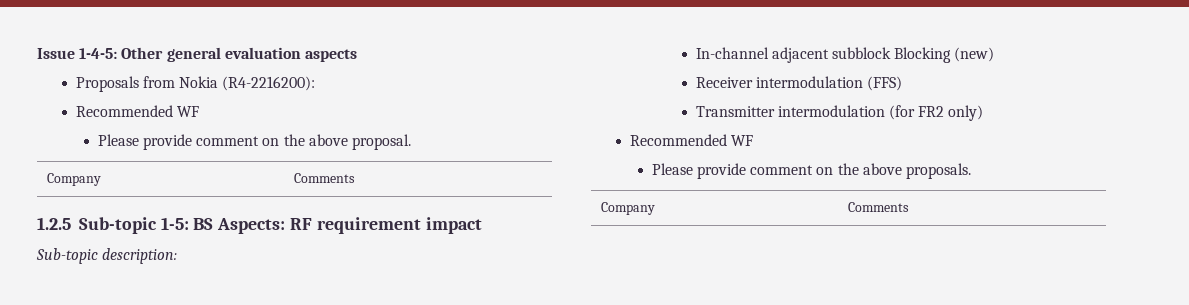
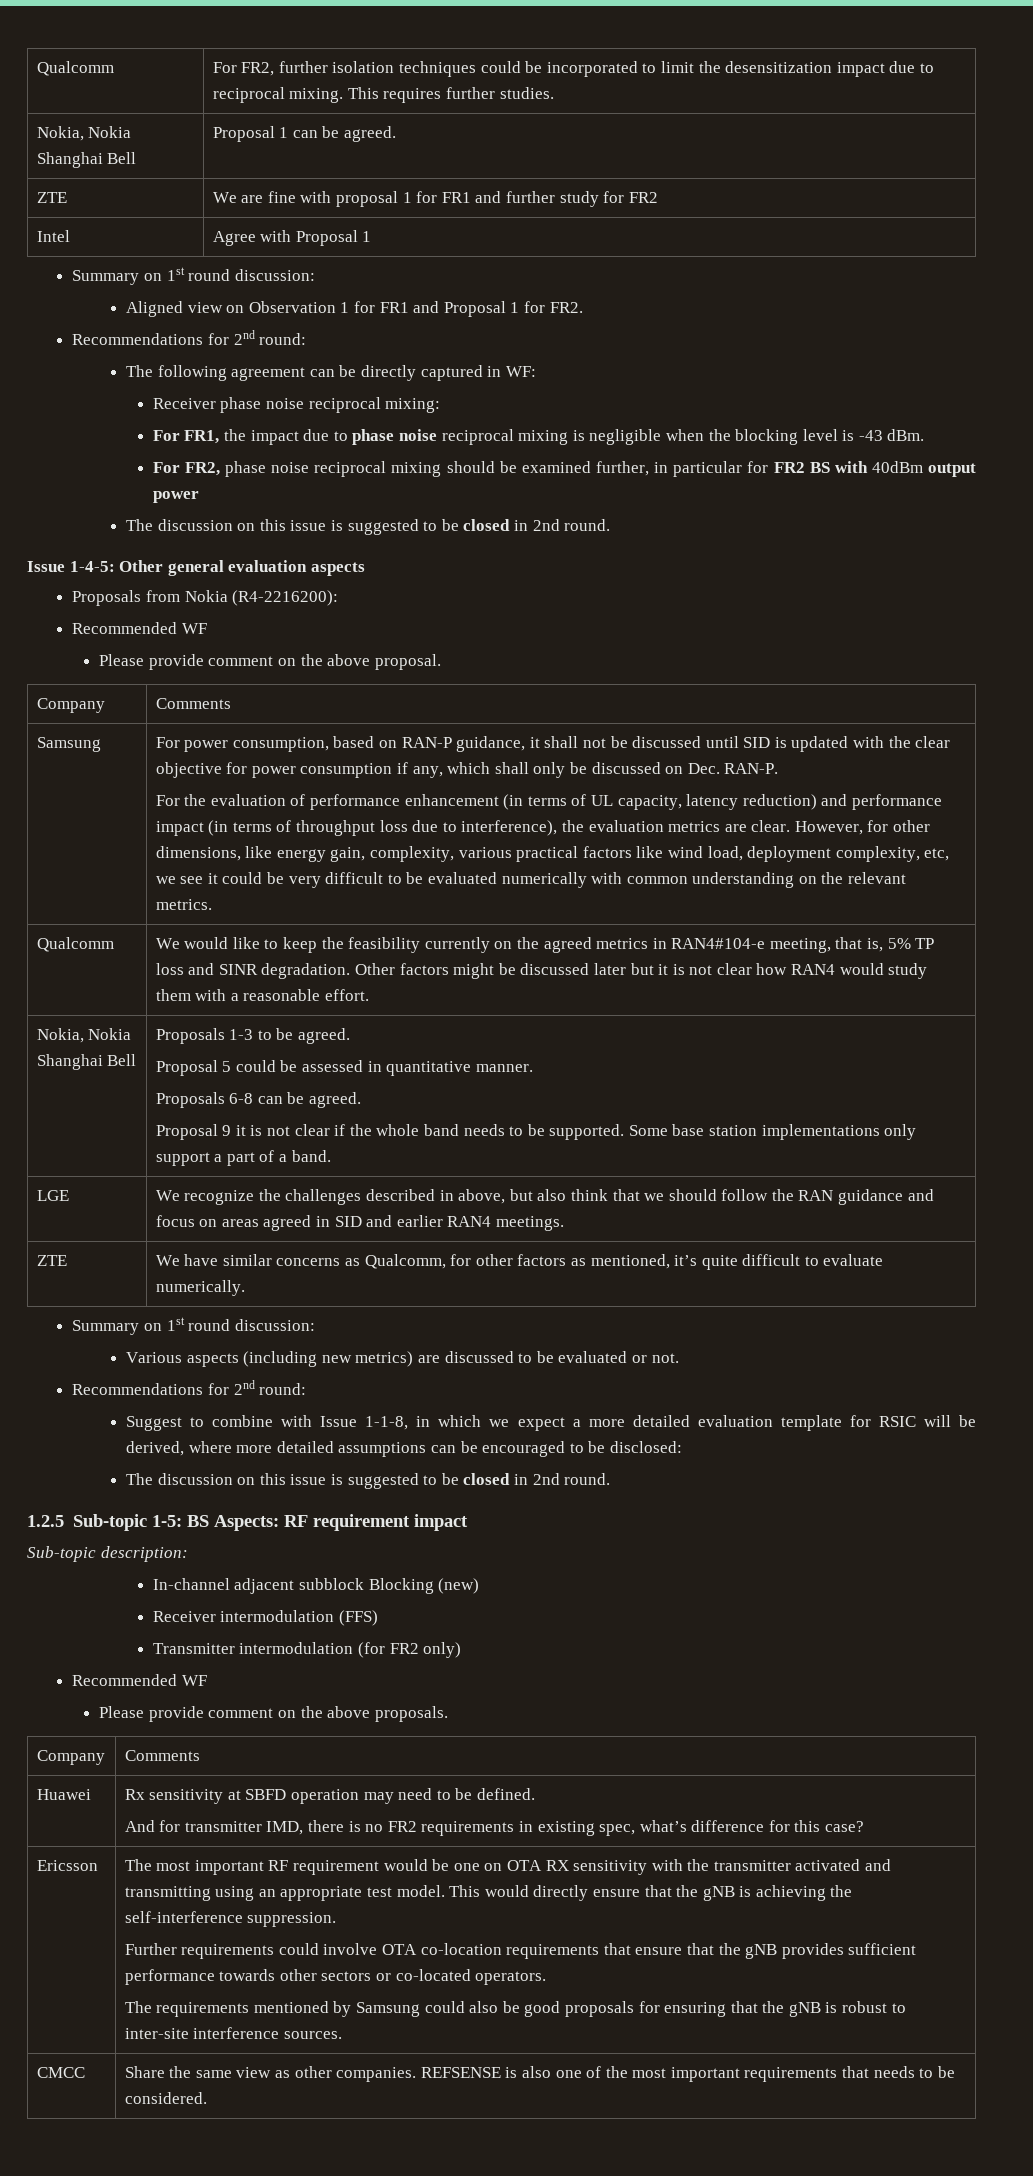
+ Qualcomm | For FR2, further isolation techniques could be incorporated to limit the desensitization impact due to reciprocal mixing. This requires further studies.
+ Nokia, Nokia Shanghai Bell | Proposal 1 can be agreed.
+ ZTE | We are fine with proposal 1 for FR1 and further study for FR2
+ Intel | Agree with Proposal 1
+ Summary on 1st round discussion:
+ Aligned view on Observation 1 for FR1 and Proposal 1 for FR2.
+ Recommendations for 2nd round:
+ The following agreement can be directly captured in WF:
+ Receiver phase noise reciprocal mixing:
+ For FR1, the impact due to phase noise reciprocal mixing is negligible when the blocking level is -43 dBm.
+ For FR2, phase noise reciprocal mixing should be examined further, in particular for FR2 BS with 40dBm output power
+ The discussion on this issue is suggested to be closed in 2nd round.
+ Samsung | For power consumption, based on RAN-P guidance, it shall not be discussed until SID is updated with the clear objective for power consumption if any, which shall only be discussed on Dec. RAN-P.
+ For the evaluation of performance enhancement (in terms of UL capacity, latency reduction) and performance impact (in terms of throughput loss due to interference), the evaluation metrics are clear. However, for other dimensions, like energy gain, complexity, various practical factors like wind load, deployment complexity, etc, we see it could be very difficult to be evaluated numerically with common understanding on the relevant metrics.
+ Qualcomm | We would like to keep the feasibility currently on the agreed metrics in RAN4#104-e meeting, that is, 5% TP loss and SINR degradation. Other factors might be discussed later but it is not clear how RAN4 would study them with a reasonable effort.
+ Nokia, Nokia Shanghai Bell | Proposals 1-3 to be agreed.
+ Proposal 5 could be assessed in quantitative manner.
+ Proposals 6-8 can be agreed.
+ Proposal 9 it is not clear if the whole band needs to be supported. Some base station implementations only support a part of a band.
+ LGE | We recognize the challenges described in above, but also think that we should follow the RAN guidance and focus on areas agreed in SID and earlier RAN4 meetings.
+ ZTE | We have similar concerns as Qualcomm, for other factors as mentioned, it’s quite difficult to evaluate numerically.
+ Summary on 1st round discussion:
+ Various aspects (including new metrics) are discussed to be evaluated or not.
+ Recommendations for 2nd round:
+ Suggest to combine with Issue 1-1-8, in which we expect a more detailed evaluation template for RSIC will be derived, where more detailed assumptions can be encouraged to be disclosed:
+ The discussion on this issue is suggested to be closed in 2nd round.
+ Huawei | Rx sensitivity at SBFD operation may need to be defined.
+ And for transmitter IMD, there is no FR2 requirements in existing spec, what’s difference for this case?
+ Ericsson | The most important RF requirement would be one on OTA RX sensitivity with the transmitter activated and transmitting using an appropriate test model. This would directly ensure that the gNB is achieving the self-interference suppression.
+ Further requirements could involve OTA co-location requirements that ensure that the gNB provides sufficient performance towards other sectors or co-located operators.
+ The requirements mentioned by Samsung could also be good proposals for ensuring that the gNB is robust to inter-site interference sources.
+ CMCC | Share the same view as other companies. REFSENSE is also one of the most important requirements that needs to be considered.

